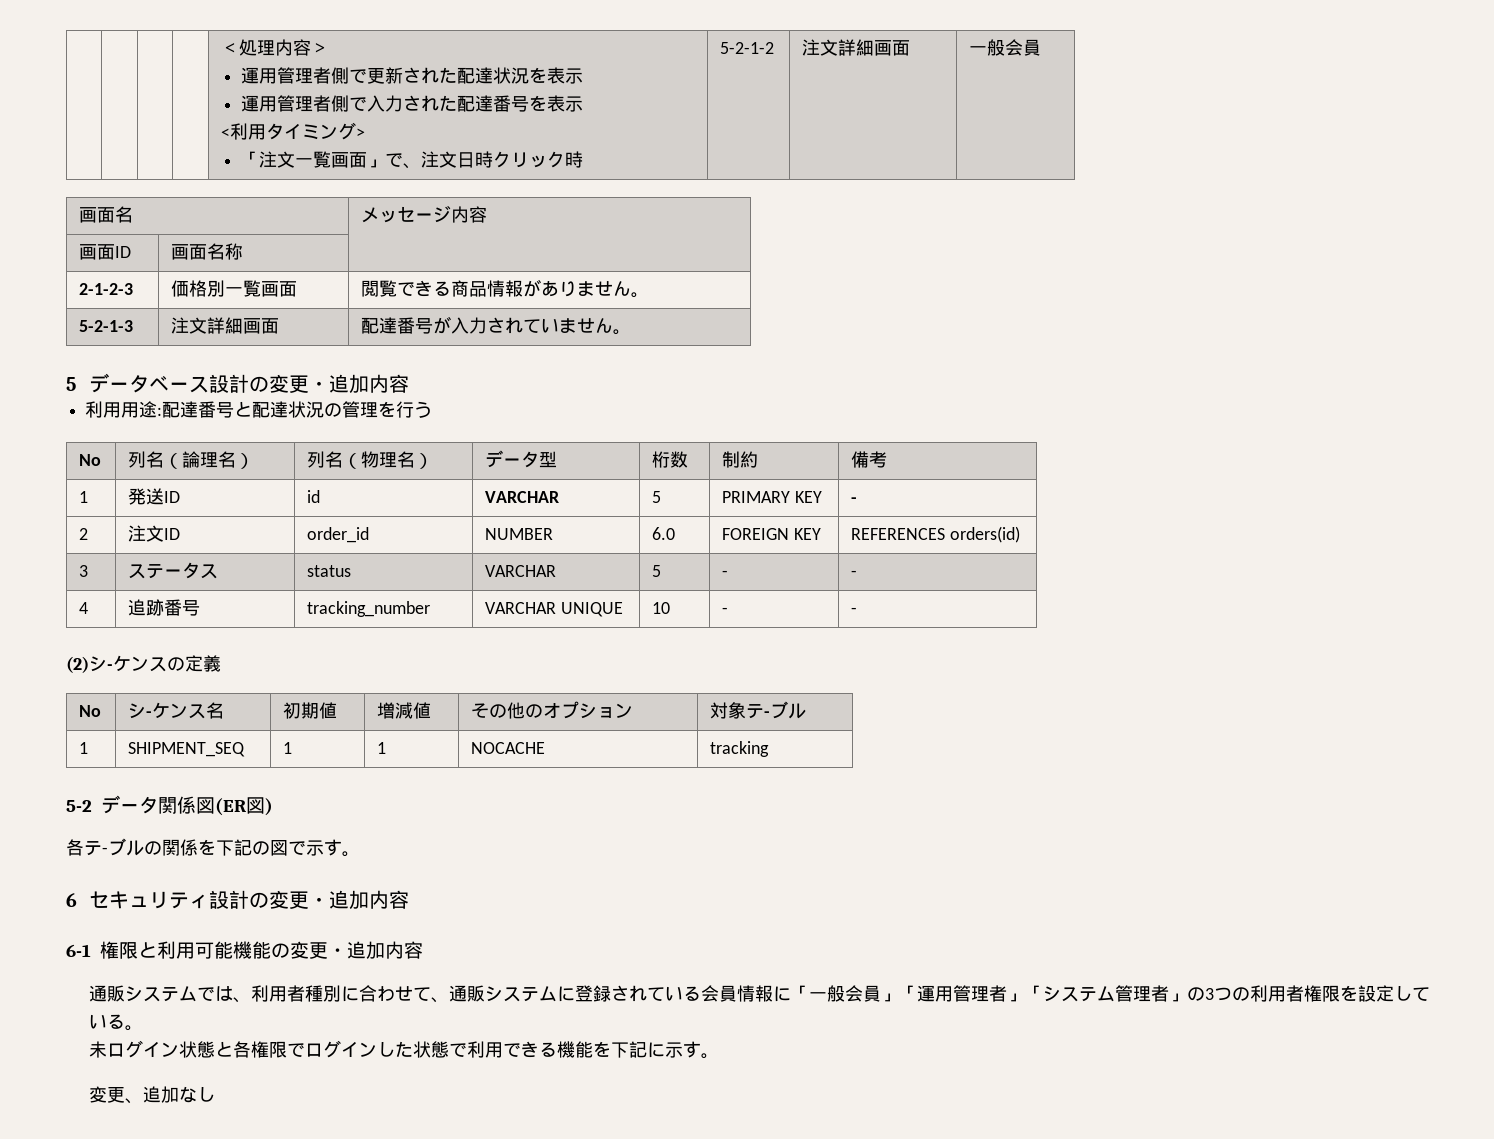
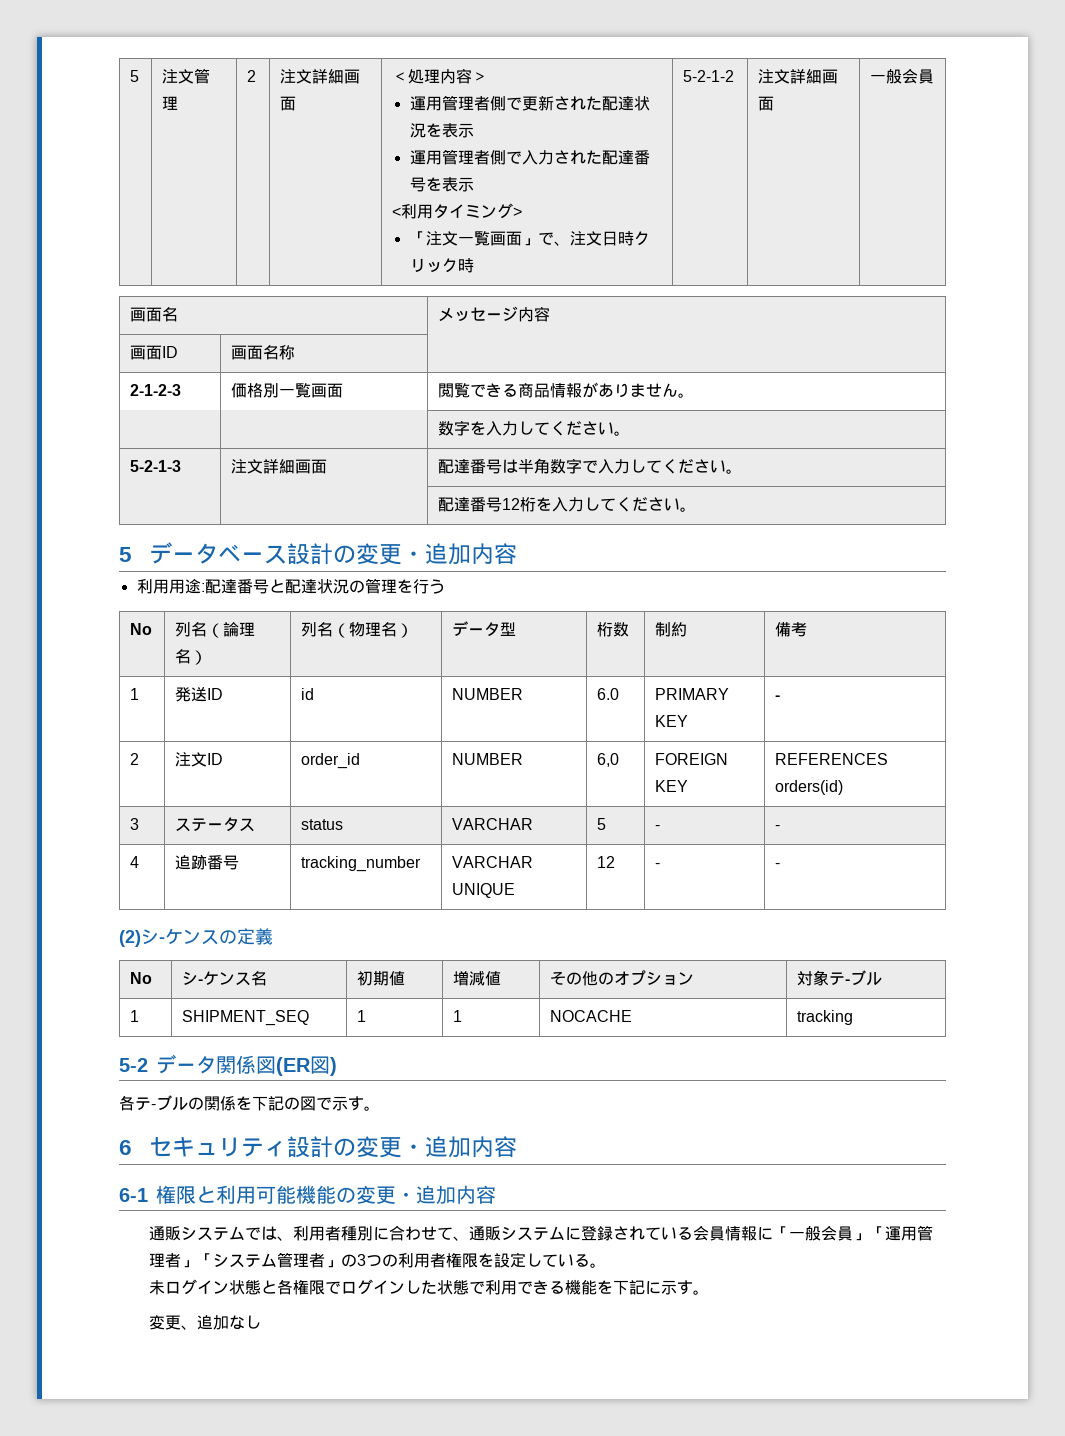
+ 5 | 注文管理 | 2 | 注文詳細画面
+ | | 数字を入力してください。
- 5-2-1-3 | 注文詳細画面 | 配達番号が入力されていません。
+ 5-2-1-3 | 注文詳細画面 | 配達番号は半角数字で入力してください。
+ | | 配達番号12桁を入力してください。
- 1 | 発送ID | id | VARCHAR | 5 | PRIMARY KEY | -
+ 1 | 発送ID | id | NUMBER | 6.0 | PRIMARY KEY | -
- 2 | 注文ID | order_id | NUMBER | 6.0 | FOREIGN KEY | REFERENCES orders(id)
+ 2 | 注文ID | order_id | NUMBER | 6,0 | FOREIGN KEY | REFERENCES orders(id)
- 4 | 追跡番号 | tracking_number | VARCHAR UNIQUE | 10 | - | -
+ 4 | 追跡番号 | tracking_number | VARCHAR UNIQUE | 12 | - | -

